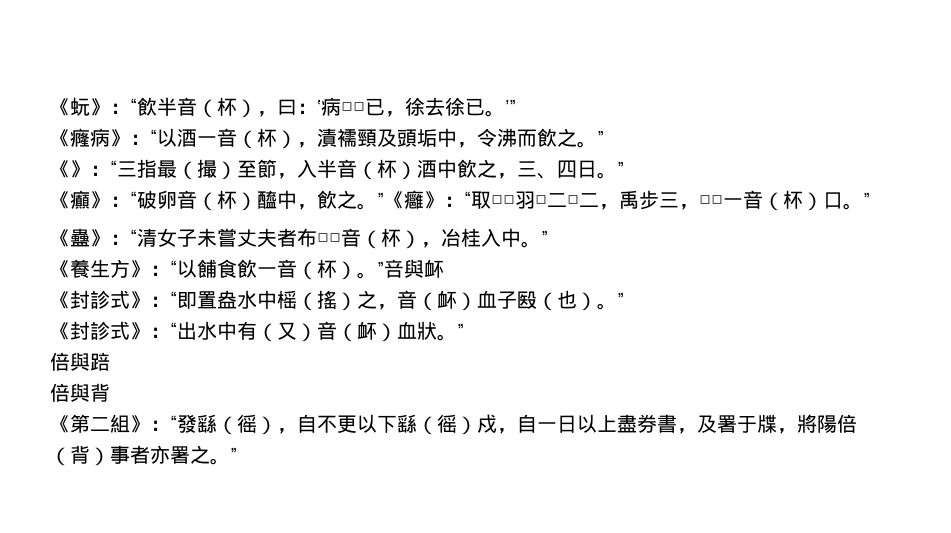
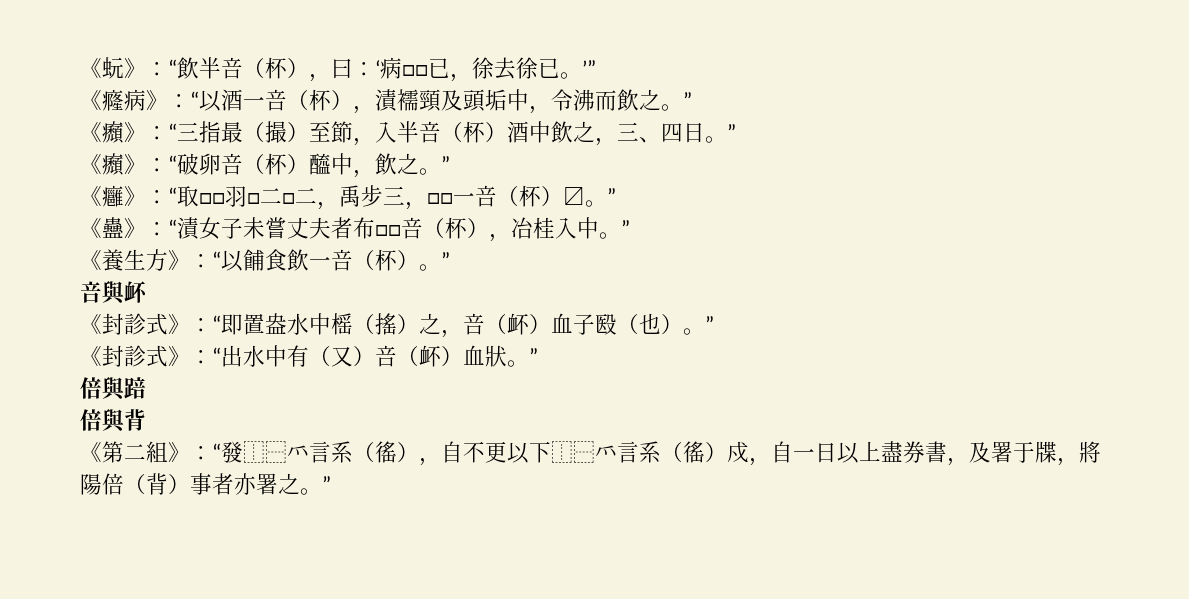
- 《蚖》：“飲半音（杯），曰：‘病□□已，徐去徐已。’”
+ 《蚖》：“飲半咅（杯），曰：‘病□□已，徐去徐已。’”
- 《癃病》：“以酒一音（杯），漬襦頸及頭垢中，令沸而飲之。”
+ 《癃病》：“以酒一咅（杯），漬襦頸及頭垢中，令沸而飲之。”
- 《》：“三指最（撮）至節，入半音（杯）酒中飲之，三、四日。”
+ 《㿗》：“三指最（撮）至節，入半咅（杯）酒中飲之，三、四日。”
- 《癲》：“破卵音（杯）醯中，飲之。”《癰》：“取□□羽□二□二，禹步三，□□一音（杯）口。”
+ 《㿗》：“破卵咅（杯）醯中，飲之。”
+ 《癰》：“取□□羽□二□二，禹步三，□□一咅（杯）〼。”
- 《蠱》：“清女子未嘗丈夫者布□□音（杯），冶桂入中。”
+ 《蠱》：“漬女子未嘗丈夫者布□□咅（杯），冶桂入中。”
- 《養生方》：“以餔食飲一音（杯）。”咅與衃
+ 《養生方》：“以餔食飲一咅（杯）。”
+ 咅與衃
- 《封診式》：“即置盎水中榣（搖）之，音（衃）血子殹（也）。”
+ 《封診式》：“即置盎水中榣（搖）之，咅（衃）血子殹（也）。”
- 《封診式》：“出水中有（又）音（衃）血狀。”
+ 《封診式》：“出水中有（又）咅（衃）血狀。”
- 《第二組》：“發繇（徭），自不更以下繇（徭）戍，自一日以上盡券書，及署于牒，將陽倍（背）事者亦署之。”
+ 《第二組》：“發⿰⿱爫言系（徭），自不更以下⿰⿱爫言系（徭）戍，自一日以上盡券書，及署于牒，將陽倍（背）事者亦署之。”

